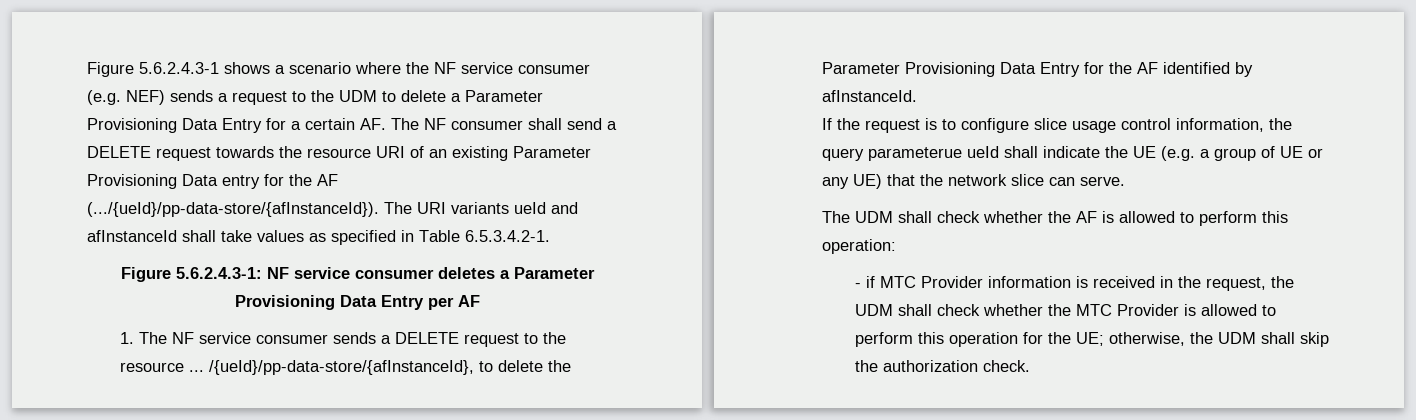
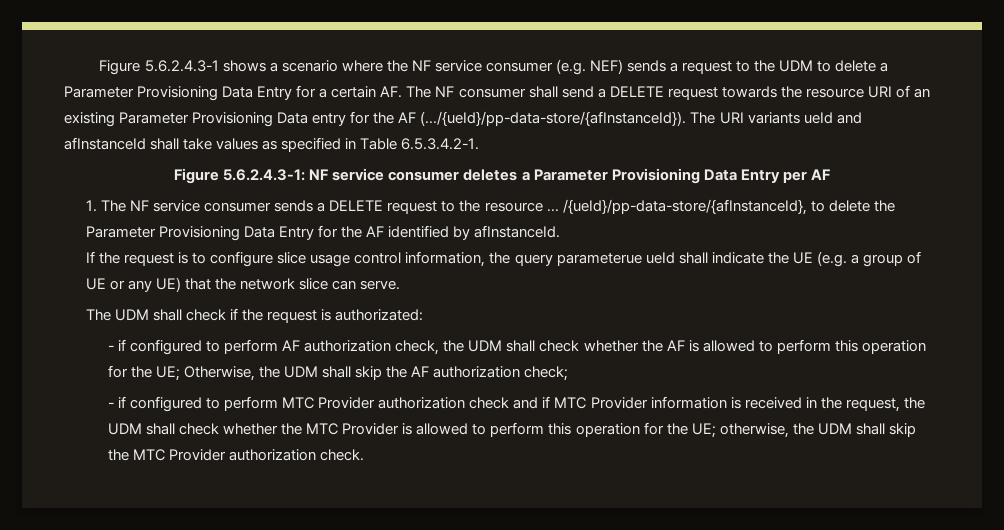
- The UDM shall check whether the AF is allowed to perform this operation:
- - if MTC Provider information is received in the request, the UDM shall check whether the MTC Provider is allowed to perform this operation for the UE; otherwise, the UDM shall skip the authorization check.
+ The UDM shall check if the request is authorizated:
+ - if configured to perform AF authorization check, the UDM shall check whether the AF is allowed to perform this operation for the UE; Otherwise, the UDM shall skip the AF authorization check;
+ - if configured to perform MTC Provider authorization check and if MTC Provider information is received in the request, the UDM shall check whether the MTC Provider is allowed to perform this operation for the UE; otherwise, the UDM shall skip the MTC Provider authorization check.

